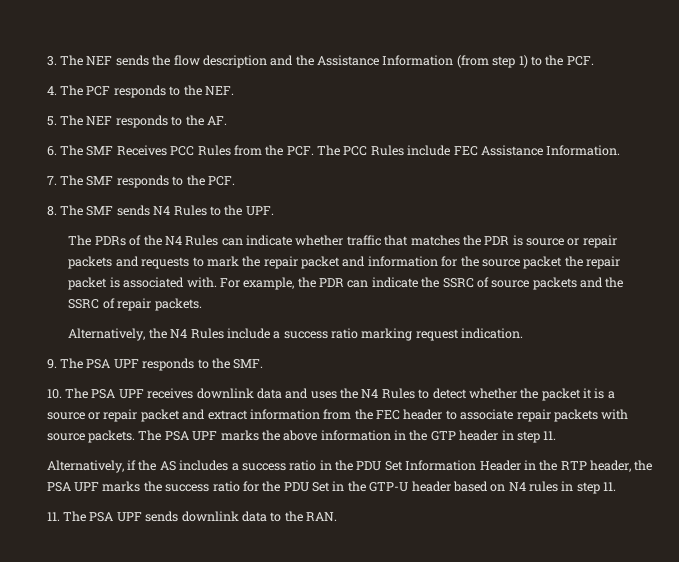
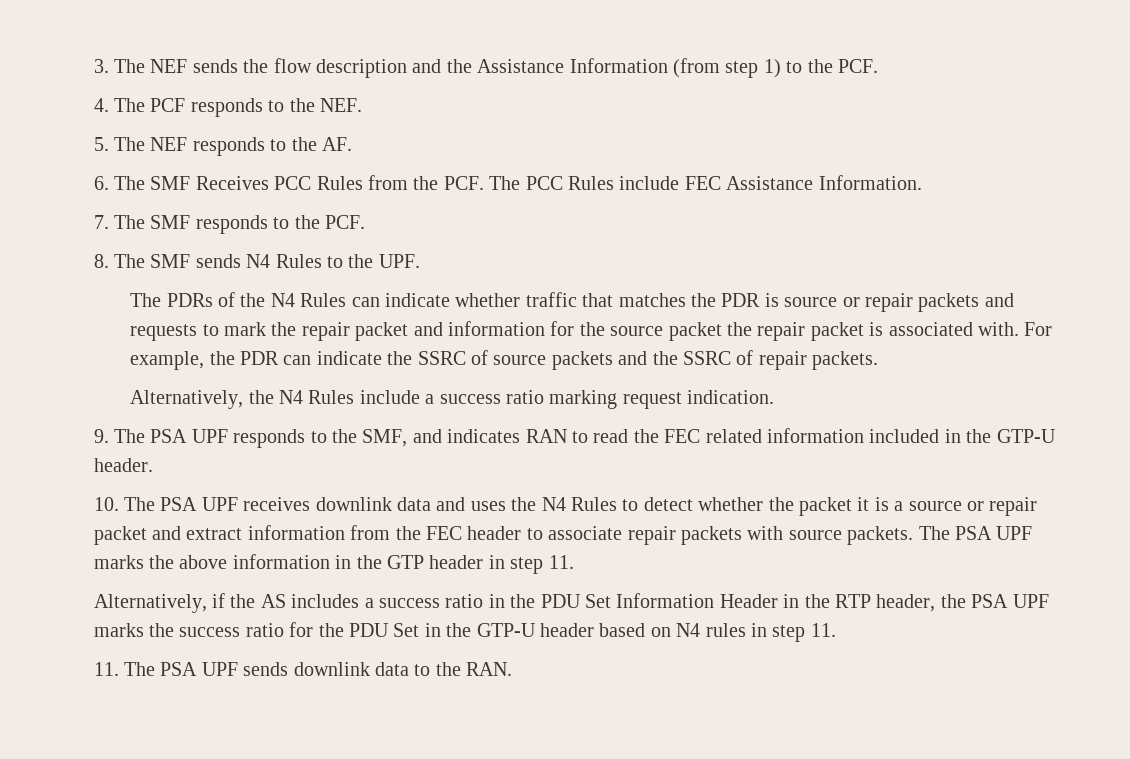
- 9. The PSA UPF responds to the SMF.
+ 9. The PSA UPF responds to the SMF, and indicates RAN to read the FEC related information included in the GTP-U header.

